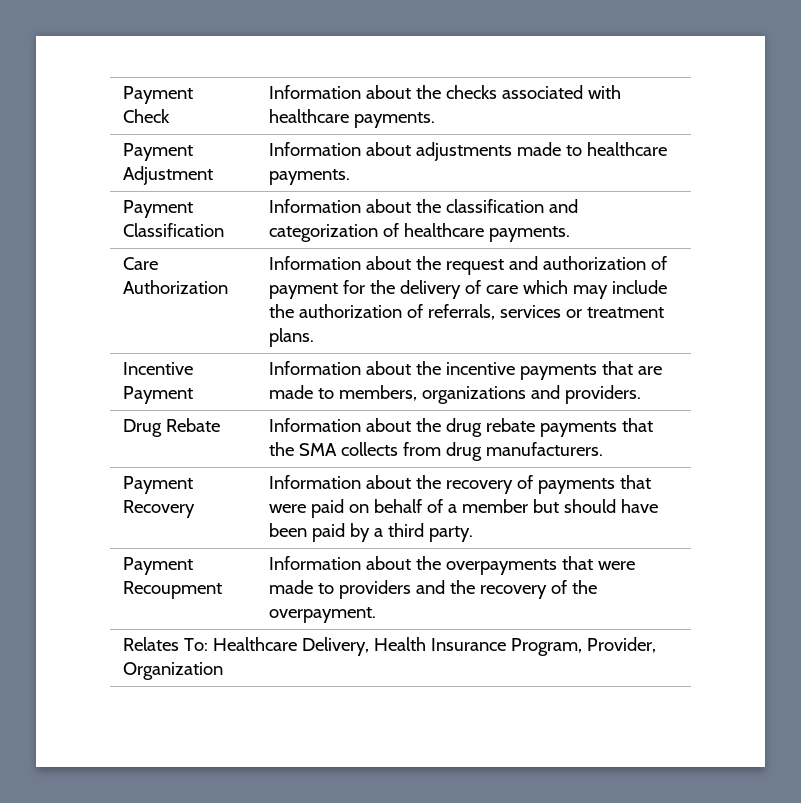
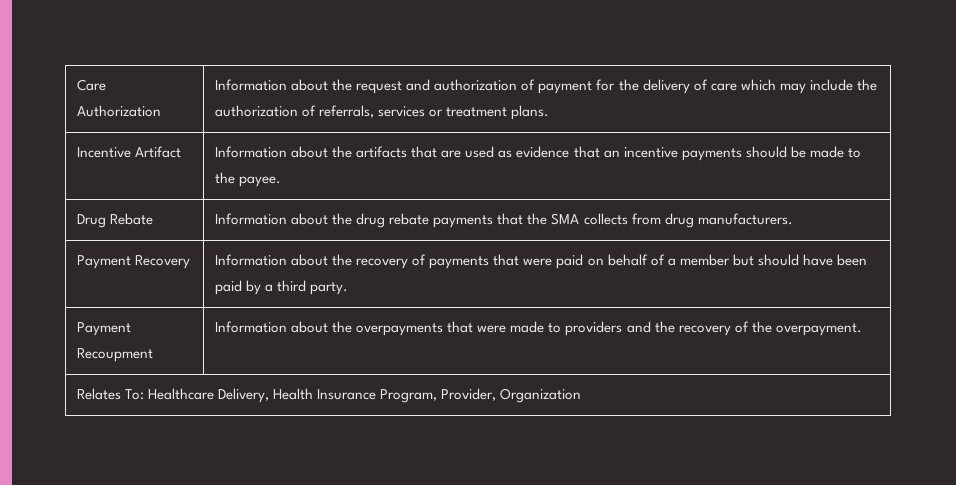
- Payment Check | Information about the checks associated with healthcare payments.
- Payment Adjustment | Information about adjustments made to healthcare payments.
- Payment Classification | Information about the classification and categorization of healthcare payments.
- Incentive Payment | Information about the incentive payments that are made to members, organizations and providers.
+ Incentive Artifact | Information about the artifacts that are used as evidence that an incentive payments should be made to the payee.

